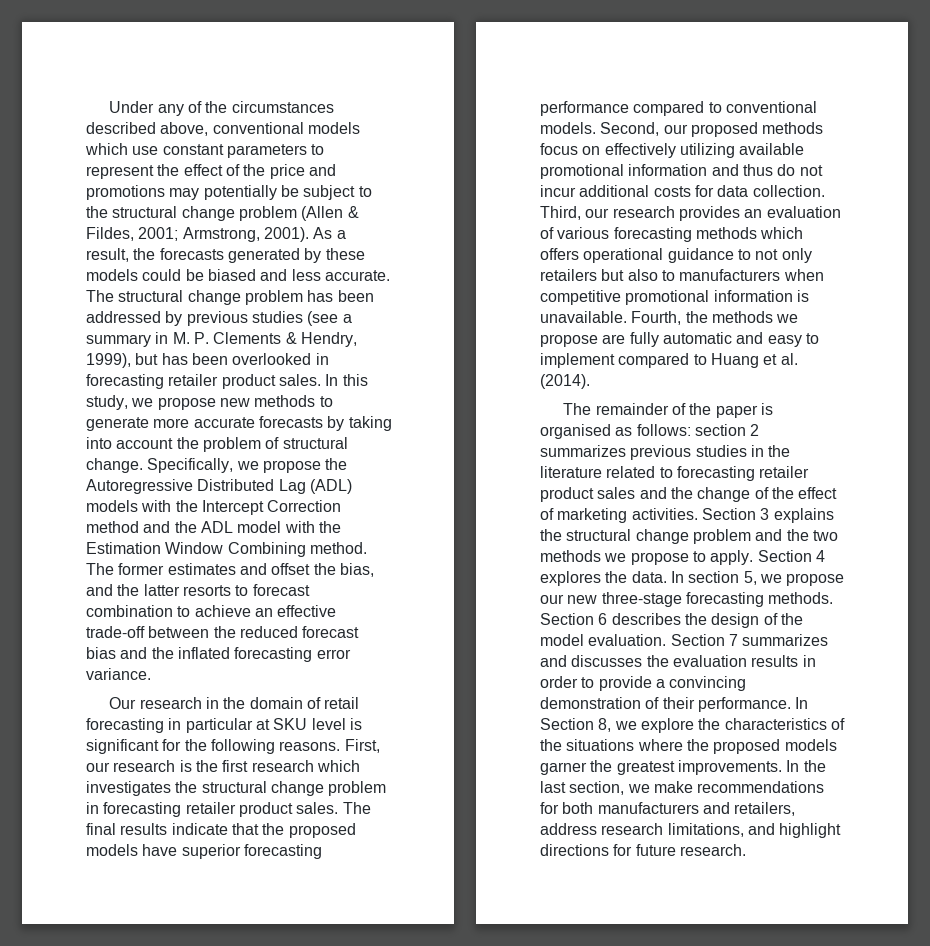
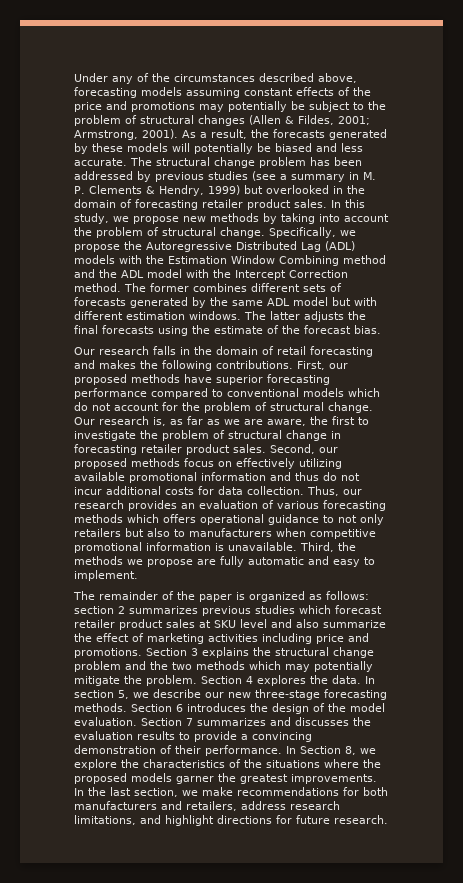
- Under any of the circumstances described above, conventional models which use constant parameters to represent the effect of the price and promotions may potentially be subject to the structural change problem (Allen & Fildes, 2001; Armstrong, 2001).
+ Under any of the circumstances described above, forecasting models assuming constant effects of the price and promotions may potentially be subject to the problem of structural changes (Allen & Fildes, 2001; Armstrong, 2001).
- As a result, the forecasts generated by these models could be biased and less accurate.
+ As a result, the forecasts generated by these models will potentially be biased and less accurate.
- The structural change problem has been addressed by previous studies (see a summary in M. P. Clements & Hendry, 1999), but has been overlooked in forecasting retailer product sales.
+ The structural change problem has been addressed by previous studies (see a summary in M. P. Clements & Hendry, 1999) but overlooked in the domain of forecasting retailer product sales.
- In this study, we propose new methods to generate more accurate forecasts by taking into account the problem of structural change.
+ In this study, we propose new methods by taking into account the problem of structural change.
- Specifically, we propose the Autoregressive Distributed Lag (ADL) models with the Intercept Correction method and the ADL model with the Estimation Window Combining method. The former estimates and offset the bias, and the latter resorts to forecast combination to achieve an effective trade-off between the reduced forecast bias and the inflated forecasting error variance.
- Our research in the domain of retail forecasting in particular at SKU level is significant for the following reasons.
+ Specifically, we propose the Autoregressive Distributed Lag (ADL) models with the Estimation Window Combining method and the ADL model with the Intercept Correction method. The former combines different sets of forecasts generated by the same ADL model but with different estimation windows. The latter adjusts the final forecasts using the estimate of the forecast bias.
+ Our research falls in the domain of retail forecasting and makes the following contributions.
- First, our research is the first research which investigates the structural change problem in forecasting retailer product sales. The final results indicate that the proposed models have superior forecasting performance compared to conventional models.
+ First, our proposed methods have superior forecasting performance compared to conventional models which do not account for the problem of structural change. Our research is, as far as we are aware, the first to investigate the problem of structural change in forecasting retailer product sales.
- Third, our research provides an evaluation of various forecasting methods which offers operational guidance to not only retailers but also to manufacturers when competitive promotional information is unavailable.
+ Thus, our research provides an evaluation of various forecasting methods which offers operational guidance to not only retailers but also to manufacturers when competitive promotional information is unavailable.
- Fourth, the methods we propose are fully automatic and easy to implement compared to Huang et al. (2014).
+ Third, the methods we propose are fully automatic and easy to implement.
- The remainder of the paper is organised as follows: section 2 summarizes previous studies in the literature related to forecasting retailer product sales and the change of the effect of marketing activities.
+ The remainder of the paper is organized as follows: section 2 summarizes previous studies which forecast retailer product sales at SKU level and also summarize the effect of marketing activities including price and promotions.
- Section 3 explains the structural change problem and the two methods we propose to apply.
+ Section 3 explains the structural change problem and the two methods which may potentially mitigate the problem.
- In section 5, we propose our new three-stage forecasting methods.
+ In section 5, we describe our new three-stage forecasting methods.
- Section 6 describes the design of the model evaluation.
+ Section 6 introduces the design of the model evaluation.
- Section 7 summarizes and discusses the evaluation results in order to provide a convincing demonstration of their performance.
+ Section 7 summarizes and discusses the evaluation results to provide a convincing demonstration of their performance.

